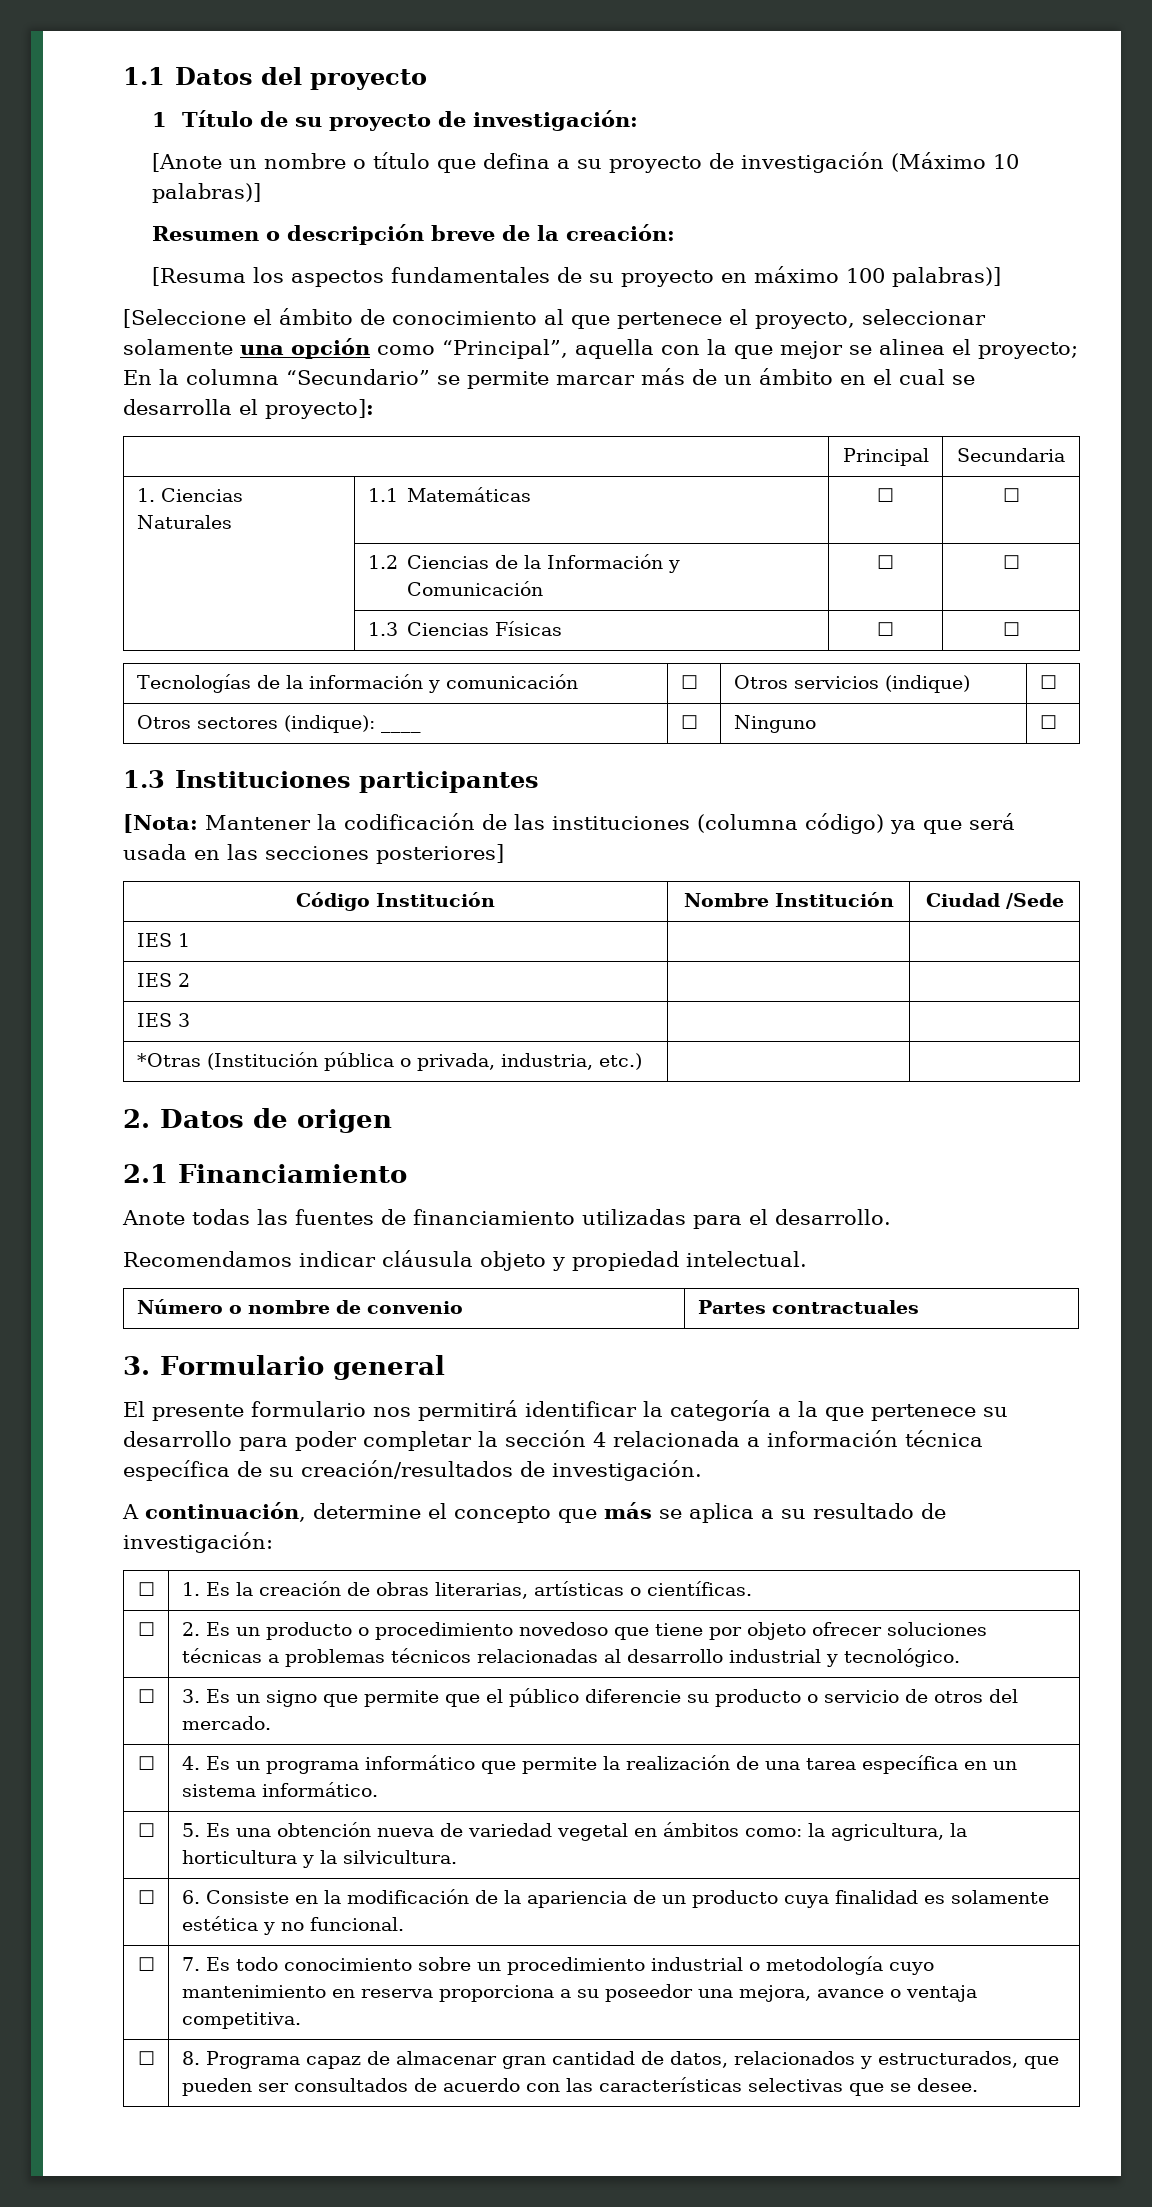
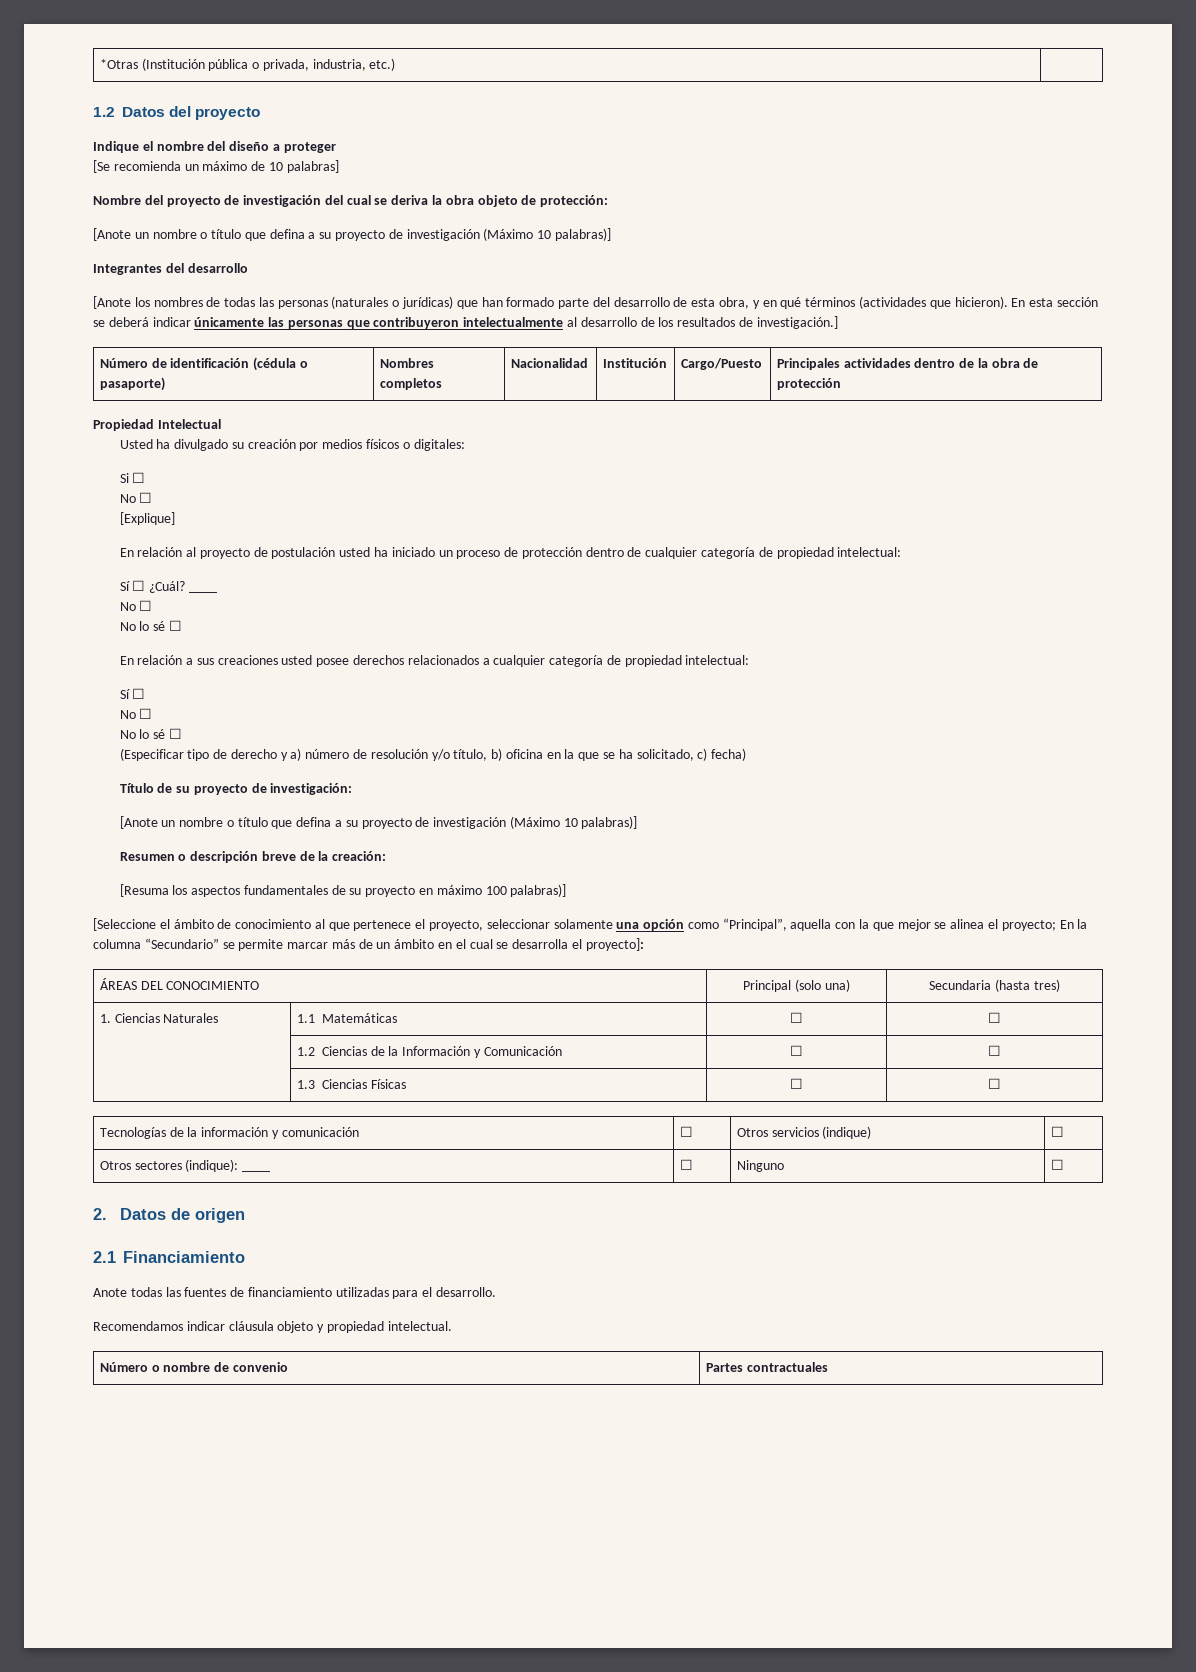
- 1.1 Datos del proyecto
- 1 Título de su proyecto de investigación:
+ *Otras (Institución pública o privada, industria, etc.) |
+ 1.2 Datos del proyecto
+ Indique el nombre del diseño a proteger
+ [Se recomienda un máximo de 10 palabras]
+ Nombre del proyecto de investigación del cual se deriva la obra objeto de protección:
+ [Anote un nombre o título que defina a su proyecto de investigación (Máximo 10 palabras)]
+ Integrantes del desarrollo
+ [Anote los nombres de todas las personas (naturales o jurídicas) que han formado parte del desarrollo de esta obra, y en qué términos (actividades que hicieron). En esta sección se deberá indicar únicamente las personas que contribuyeron intelectualmente al desarrollo de los resultados de investigación.]
+ Número de identificación (cédula o pasaporte) | Nombres completos | Nacionalidad | Institución | Cargo/Puesto | Principales actividades dentro de la obra de protección
+ Propiedad Intelectual
+ Usted ha divulgado su creación por medios físicos o digitales:
+ Si ☐
+ No ☐
+ [Explique]
+ En relación al proyecto de postulación usted ha iniciado un proceso de protección dentro de cualquier categoría de propiedad intelectual:
+ Sí ☐ ¿Cuál? ____
+ No ☐
+ No lo sé ☐
+ En relación a sus creaciones usted posee derechos relacionados a cualquier categoría de propiedad intelectual:
+ Sí ☐
+ No ☐
+ No lo sé ☐
+ (Especificar tipo de derecho y a) número de resolución y/o título, b) oficina en la que se ha solicitado, c) fecha)
+ Título de su proyecto de investigación:
- | Principal | Secundaria
+ ÁREAS DEL CONOCIMIENTO | Principal (solo una) | Secundaria (hasta tres)
- 1.3 Instituciones participantes
- [Nota: Mantener la codificación de las instituciones (columna código) ya que será usada en las secciones posteriores]
- Código Institución | Nombre Institución | Ciudad /Sede
- IES 1 | |
- IES 2 | |
- IES 3 | |
- *Otras (Institución pública o privada, industria, etc.) | |
- 3. Formulario general
- El presente formulario nos permitirá identificar la categoría a la que pertenece su desarrollo para poder completar la sección 4 relacionada a información técnica específica de su creación/resultados de investigación.
- A continuación, determine el concepto que más se aplica a su resultado de investigación:
- ☐ | 1. Es la creación de obras literarias, artísticas o científicas.
- ☐ | 2. Es un producto o procedimiento novedoso que tiene por objeto ofrecer soluciones técnicas a problemas técnicos relacionadas al desarrollo industrial y tecnológico.
- ☐ | 3. Es un signo que permite que el público diferencie su producto o servicio de otros del mercado.
- ☐ | 4. Es un programa informático que permite la realización de una tarea específica en un sistema informático.
- ☐ | 5. Es una obtención nueva de variedad vegetal en ámbitos como: la agricultura, la horticultura y la silvicultura.
- ☐ | 6. Consiste en la modificación de la apariencia de un producto cuya finalidad es solamente estética y no funcional.
- ☐ | 7. Es todo conocimiento sobre un procedimiento industrial o metodología cuyo mantenimiento en reserva proporciona a su poseedor una mejora, avance o ventaja competitiva.
- ☐ | 8. Programa capaz de almacenar gran cantidad de datos, relacionados y estructurados, que pueden ser consultados de acuerdo con las características selectivas que se desee.

